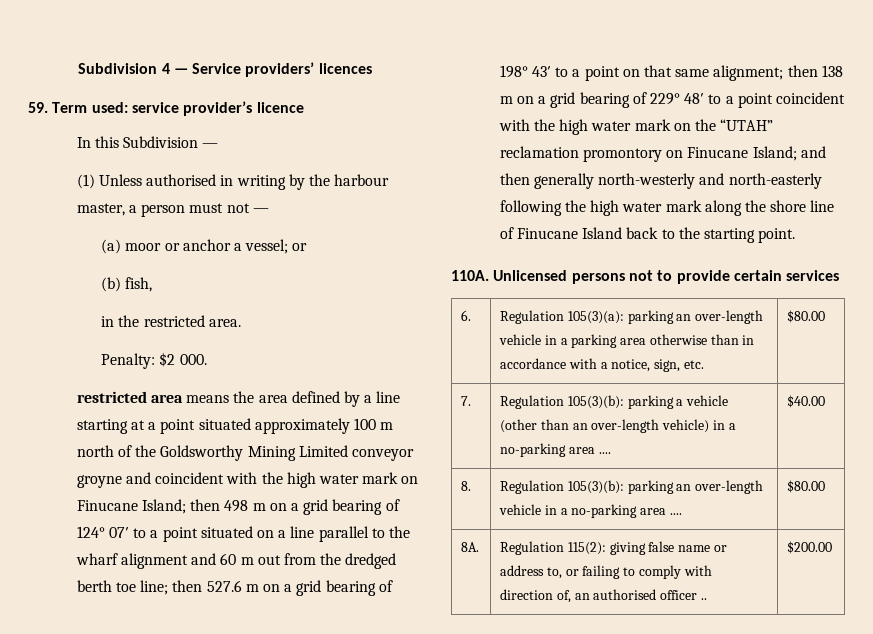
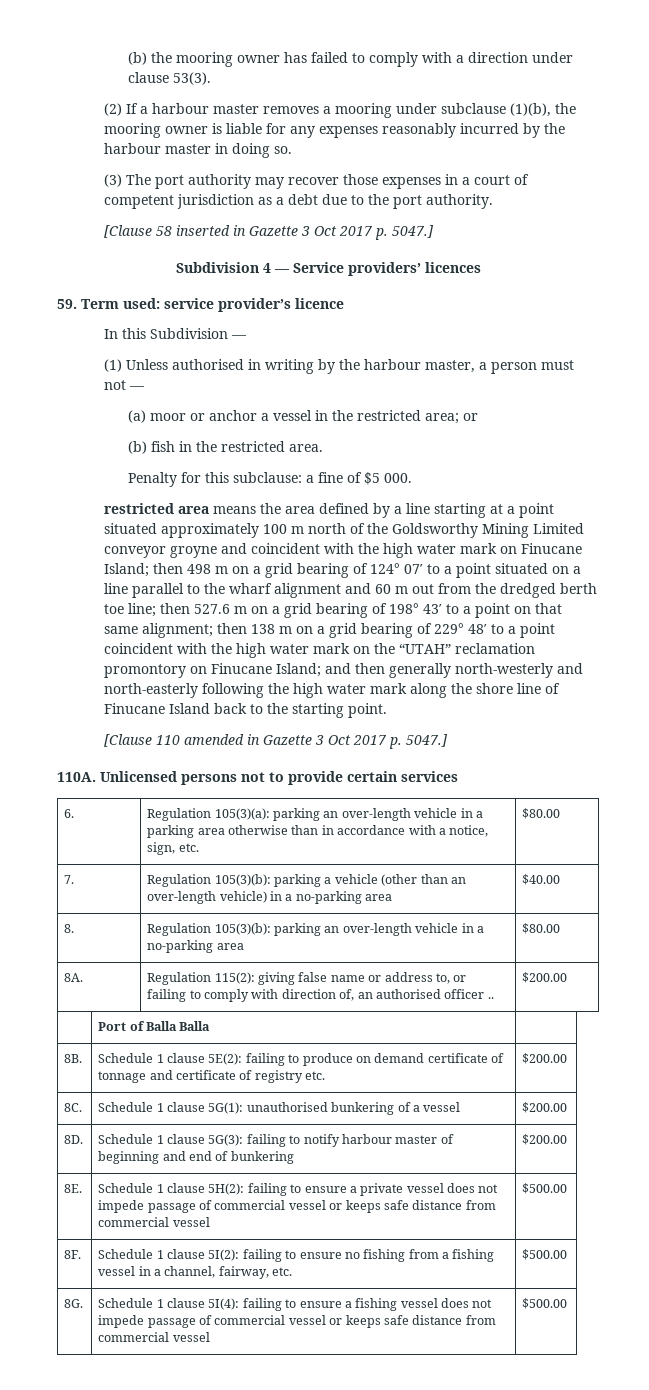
+ (b) the mooring owner has failed to comply with a direction under clause 53(3).
+ (2) If a harbour master removes a mooring under subclause (1)(b), the mooring owner is liable for any expenses reasonably incurred by the harbour master in doing so.
+ (3) The port authority may recover those expenses in a court of competent jurisdiction as a debt due to the port authority.
+ [Clause 58 inserted in Gazette 3 Oct 2017 p. 5047.]
- (a) moor or anchor a vessel; or
+ (a) moor or anchor a vessel in the restricted area; or
- (b) fish,
- in the restricted area.
+ (b) fish in the restricted area.
- Penalty: $2 000.
+ Penalty for this subclause: a fine of $5 000.
+ [Clause 110 amended in Gazette 3 Oct 2017 p. 5047.]
- 7. | Regulation 105(3)(b): parking a vehicle (other than an over-length vehicle) in a no-parking area .... | $40.00
+ 7. | Regulation 105(3)(b): parking a vehicle (other than an over-length vehicle) in a no-parking area | $40.00
- 8. | Regulation 105(3)(b): parking an over-length vehicle in a no-parking area .... | $80.00
+ 8. | Regulation 105(3)(b): parking an over-length vehicle in a no-parking area | $80.00
+ | Port of Balla Balla |
+ 8B. | Schedule 1 clause 5E(2): failing to produce on demand certificate of tonnage and certificate of registry etc. | $200.00
+ 8C. | Schedule 1 clause 5G(1): unauthorised bunkering of a vessel | $200.00
+ 8D. | Schedule 1 clause 5G(3): failing to notify harbour master of beginning and end of bunkering | $200.00
+ 8E. | Schedule 1 clause 5H(2): failing to ensure a private vessel does not impede passage of commercial vessel or keeps safe distance from commercial vessel | $500.00
+ 8F. | Schedule 1 clause 5I(2): failing to ensure no fishing from a fishing vessel in a channel, fairway, etc. | $500.00
+ 8G. | Schedule 1 clause 5I(4): failing to ensure a fishing vessel does not impede passage of commercial vessel or keeps safe distance from commercial vessel | $500.00

